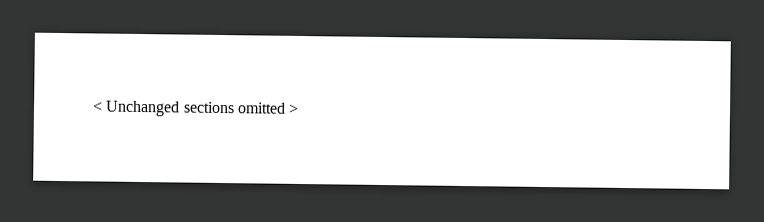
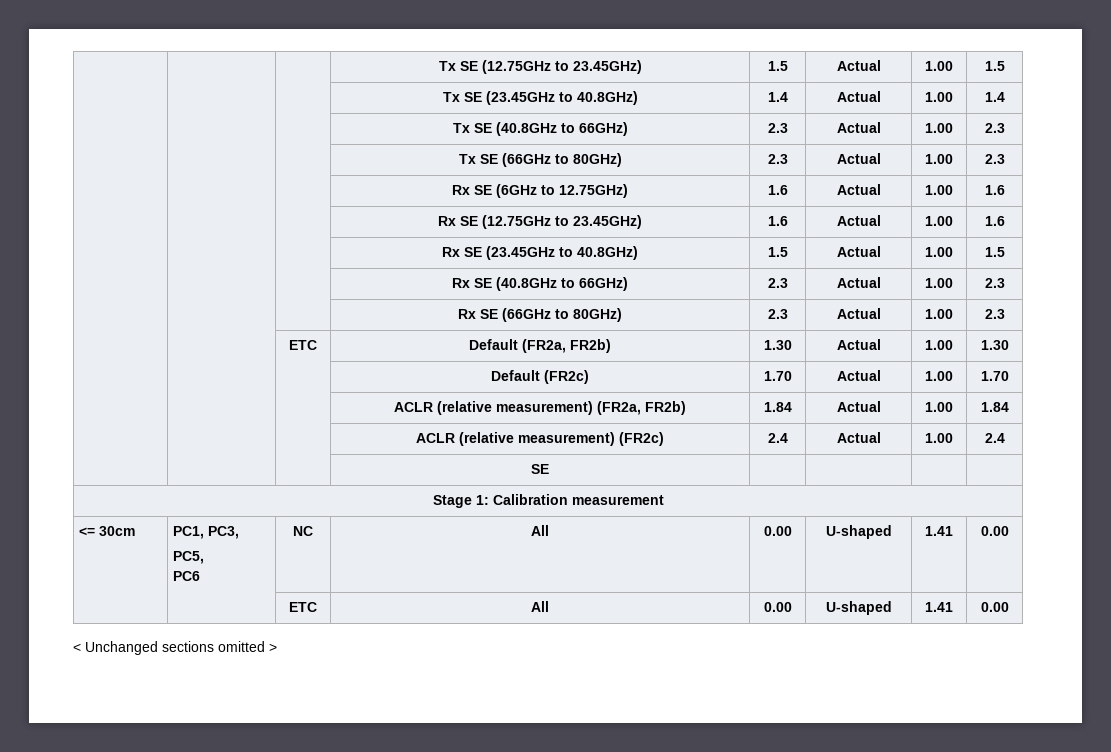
+ | | | Tx SE (12.75GHz to 23.45GHz) | 1.5 | Actual | 1.00 | 1.5
+ | | | Tx SE (23.45GHz to 40.8GHz) | 1.4 | Actual | 1.00 | 1.4
+ | | | Tx SE (40.8GHz to 66GHz) | 2.3 | Actual | 1.00 | 2.3
+ | | | Tx SE (66GHz to 80GHz) | 2.3 | Actual | 1.00 | 2.3
+ | | | Rx SE (6GHz to 12.75GHz) | 1.6 | Actual | 1.00 | 1.6
+ | | | Rx SE (12.75GHz to 23.45GHz) | 1.6 | Actual | 1.00 | 1.6
+ | | | Rx SE (23.45GHz to 40.8GHz) | 1.5 | Actual | 1.00 | 1.5
+ | | | Rx SE (40.8GHz to 66GHz) | 2.3 | Actual | 1.00 | 2.3
+ | | | Rx SE (66GHz to 80GHz) | 2.3 | Actual | 1.00 | 2.3
+ | | ETC | Default (FR2a, FR2b) | 1.30 | Actual | 1.00 | 1.30
+ | | | Default (FR2c) | 1.70 | Actual | 1.00 | 1.70
+ | | | ACLR (relative measurement) (FR2a, FR2b) | 1.84 | Actual | 1.00 | 1.84
+ | | | ACLR (relative measurement) (FR2c) | 2.4 | Actual | 1.00 | 2.4
+ | | | SE | | | |
+ Stage 1: Calibration measurement
+ <= 30cm | PC1, PC3,
+ PC5,
+ PC6 | NC | All | 0.00 | U-shaped | 1.41 | 0.00
+ | | ETC | All | 0.00 | U-shaped | 1.41 | 0.00

